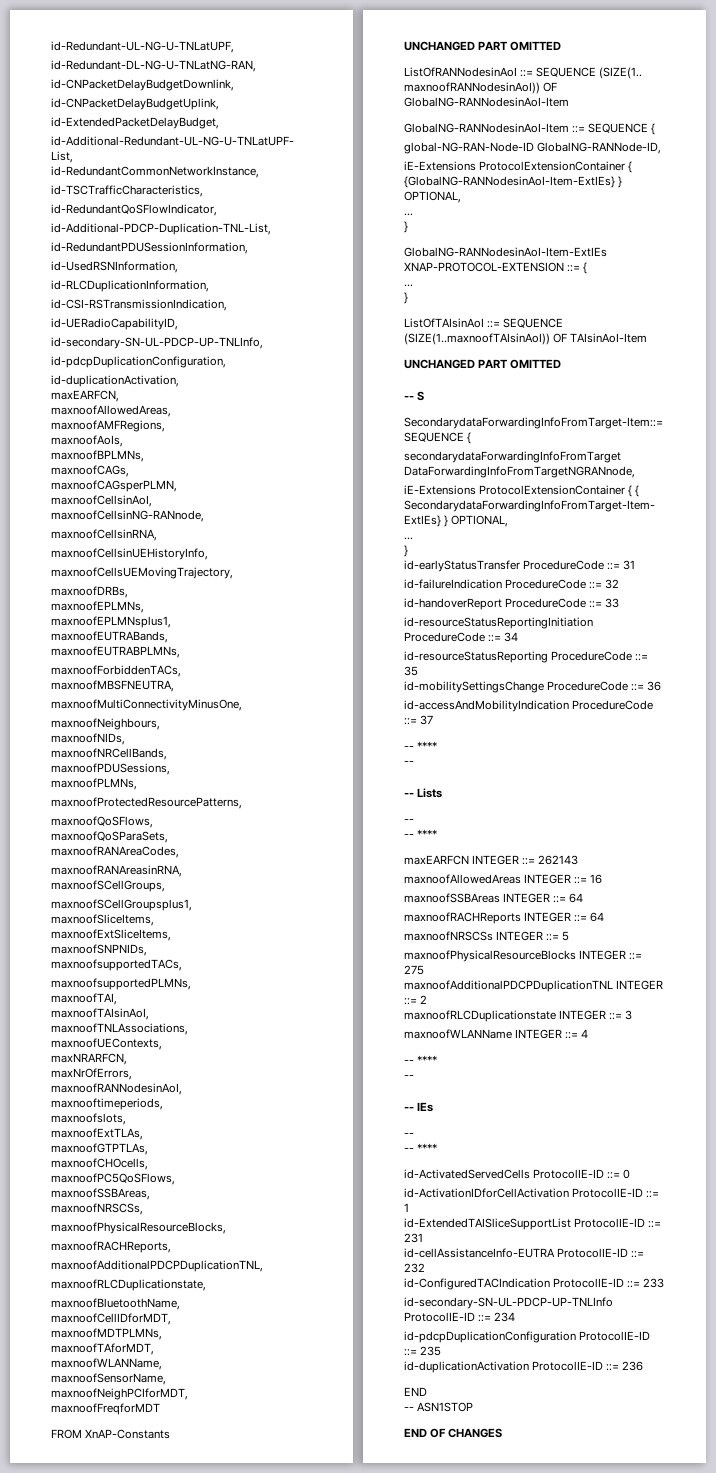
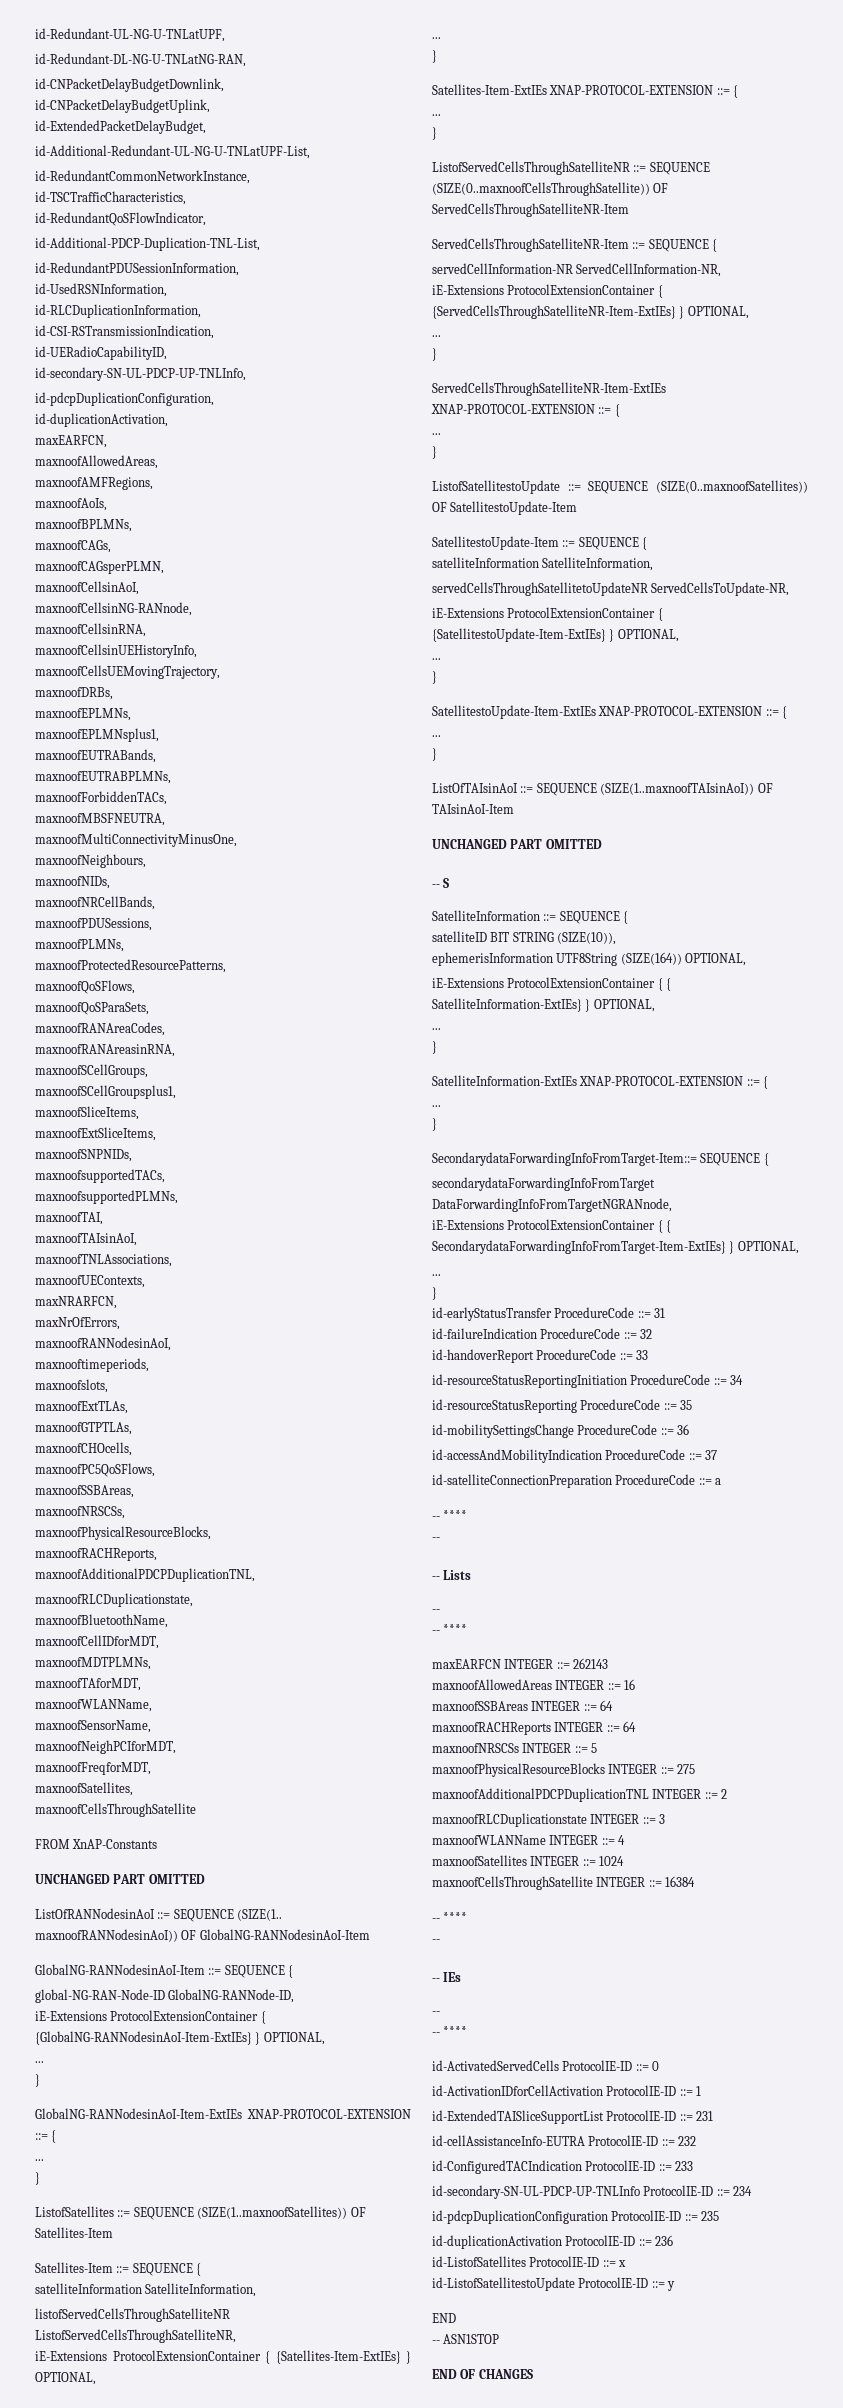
- maxnoofFreqforMDT
+ maxnoofFreqforMDT,
+ maxnoofSatellites,
+ maxnoofCellsThroughSatellite
+ ListofSatellites ::= SEQUENCE (SIZE(1..maxnoofSatellites)) OF Satellites-Item
+ Satellites-Item ::= SEQUENCE {
+ satelliteInformation SatelliteInformation,
+ listofServedCellsThroughSatelliteNR ListofServedCellsThroughSatelliteNR,
+ iE-Extensions ProtocolExtensionContainer { {Satellites-Item-ExtIEs} } OPTIONAL,
+ ...
+ }
+ Satellites-Item-ExtIEs XNAP-PROTOCOL-EXTENSION ::= {
+ ...
+ }
+ ListofServedCellsThroughSatelliteNR ::= SEQUENCE (SIZE(0..maxnoofCellsThroughSatellite)) OF ServedCellsThroughSatelliteNR-Item
+ ServedCellsThroughSatelliteNR-Item ::= SEQUENCE {
+ servedCellInformation-NR ServedCellInformation-NR,
+ iE-Extensions ProtocolExtensionContainer { {ServedCellsThroughSatelliteNR-Item-ExtIEs} } OPTIONAL,
+ ...
+ }
+ ServedCellsThroughSatelliteNR-Item-ExtIEs XNAP-PROTOCOL-EXTENSION ::= {
+ ...
+ }
+ ListofSatellitestoUpdate ::= SEQUENCE (SIZE(0..maxnoofSatellites)) OF SatellitestoUpdate-Item
+ SatellitestoUpdate-Item ::= SEQUENCE {
+ satelliteInformation SatelliteInformation,
+ servedCellsThroughSatellitetoUpdateNR ServedCellsToUpdate-NR,
+ iE-Extensions ProtocolExtensionContainer { {SatellitestoUpdate-Item-ExtIEs} } OPTIONAL,
+ ...
+ }
+ SatellitestoUpdate-Item-ExtIEs XNAP-PROTOCOL-EXTENSION ::= {
+ ...
+ }
+ SatelliteInformation ::= SEQUENCE {
+ satelliteID BIT STRING (SIZE(10)),
+ ephemerisInformation UTF8String (SIZE(164)) OPTIONAL,
+ iE-Extensions ProtocolExtensionContainer { { SatelliteInformation-ExtIEs} } OPTIONAL,
+ ...
+ }
+ SatelliteInformation-ExtIEs XNAP-PROTOCOL-EXTENSION ::= {
+ ...
+ }
+ id-satelliteConnectionPreparation ProcedureCode ::= a
+ maxnoofSatellites INTEGER ::= 1024
+ maxnoofCellsThroughSatellite INTEGER ::= 16384
+ id-ListofSatellites ProtocolIE-ID ::= x
+ id-ListofSatellitestoUpdate ProtocolIE-ID ::= y

